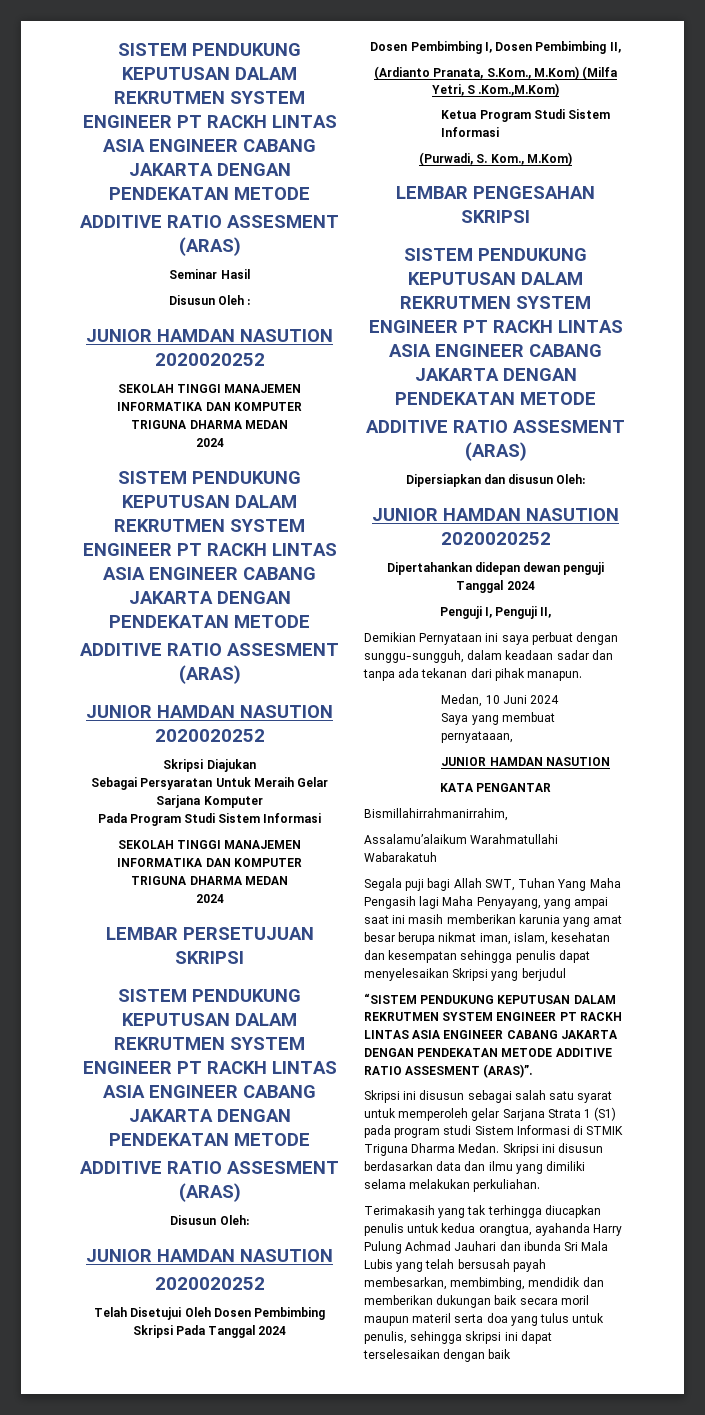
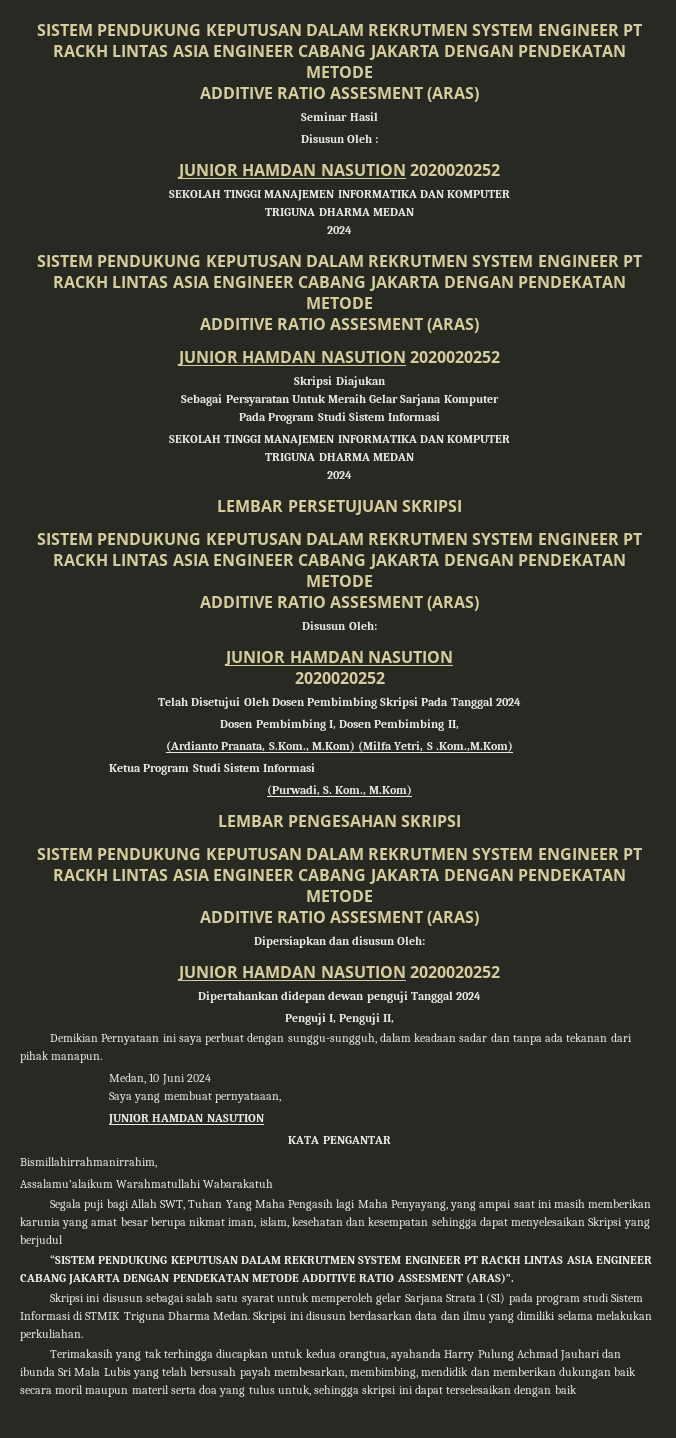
- Segala puji bagi Allah SWT, Tuhan Yang Maha Pengasih lagi Maha Penyayang, yang ampai saat ini masih memberikan karunia yang amat besar berupa nikmat iman, islam, kesehatan dan kesempatan sehingga penulis dapat menyelesaikan Skripsi yang berjudul
+ Segala puji bagi Allah SWT, Tuhan Yang Maha Pengasih lagi Maha Penyayang, yang ampai saat ini masih memberikan karunia yang amat besar berupa nikmat iman, islam, kesehatan dan kesempatan sehingga dapat menyelesaikan Skripsi yang berjudul
- Terimakasih yang tak terhingga diucapkan penulis untuk kedua orangtua, ayahanda Harry Pulung Achmad Jauhari dan ibunda Sri Mala Lubis yang telah bersusah payah membesarkan, membimbing, mendidik dan memberikan dukungan baik secara moril maupun materil serta doa yang tulus untuk penulis, sehingga skripsi ini dapat terselesaikan dengan baik
+ Terimakasih yang tak terhingga diucapkan untuk kedua orangtua, ayahanda Harry Pulung Achmad Jauhari dan ibunda Sri Mala Lubis yang telah bersusah payah membesarkan, membimbing, mendidik dan memberikan dukungan baik secara moril maupun materil serta doa yang tulus untuk, sehingga skripsi ini dapat terselesaikan dengan baik

